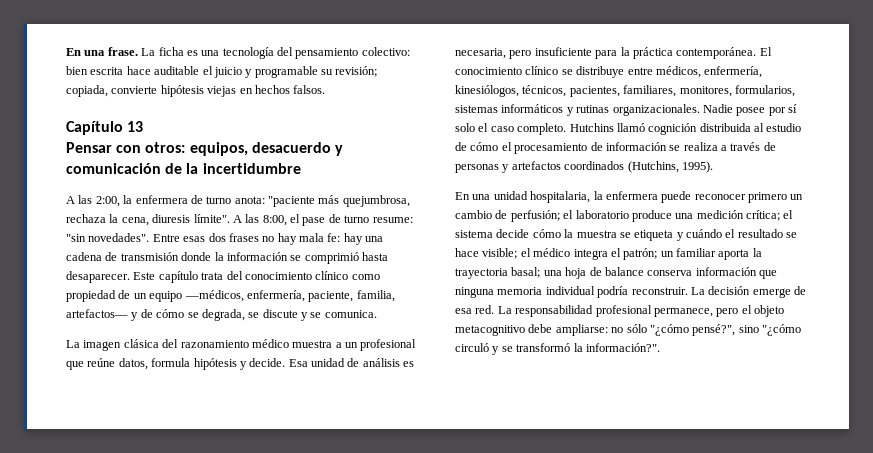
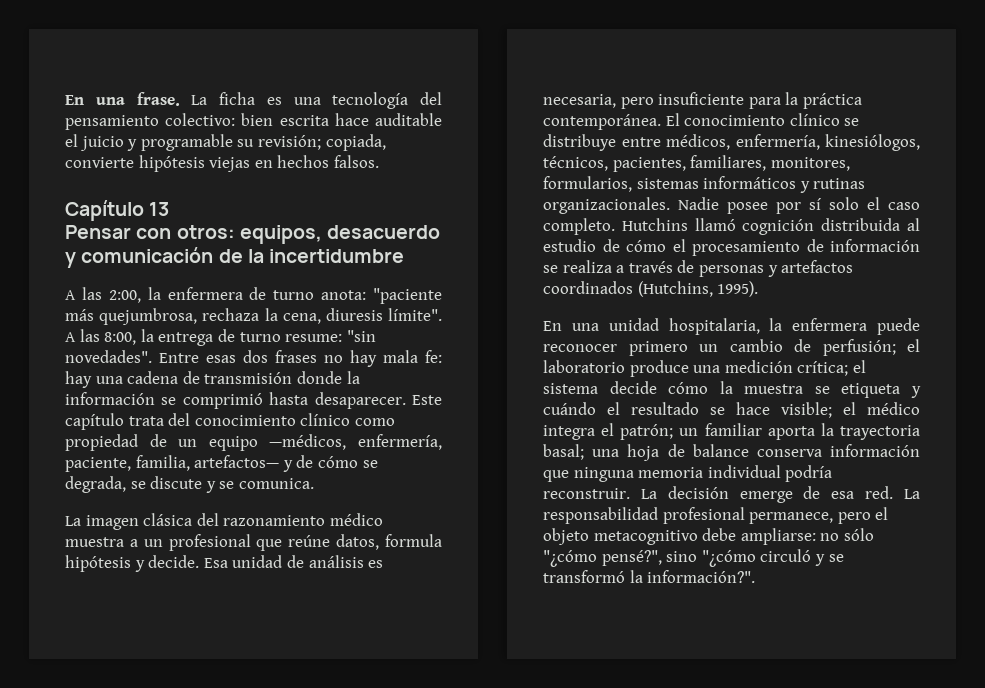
- A las 8:00, el pase de turno resume: "sin novedades".
+ A las 8:00, la entrega de turno resume: "sin novedades".

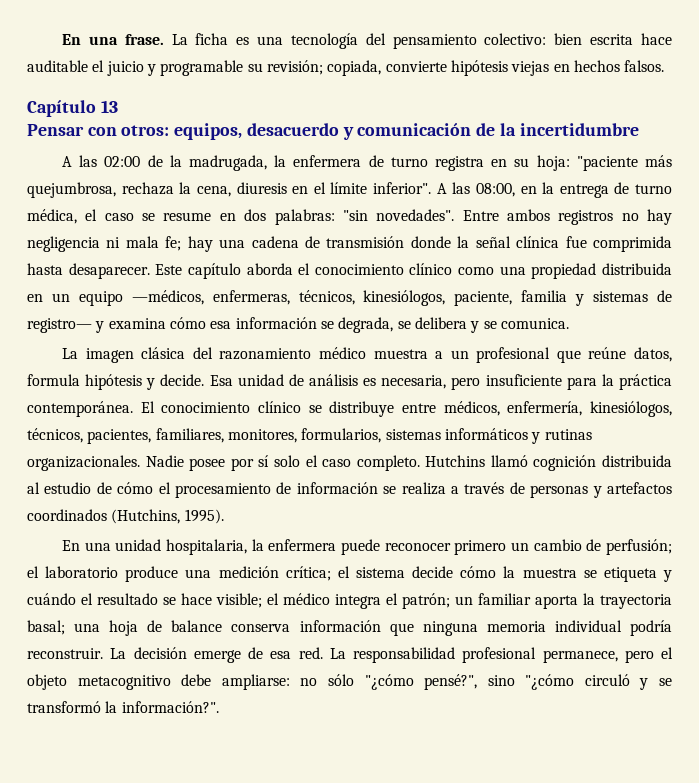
- A las 2:00, la enfermera de turno anota: "paciente más quejumbrosa, rechaza la cena, diuresis límite". A las 8:00, la entrega de turno resume: "sin novedades". Entre esas dos frases no hay mala fe: hay una cadena de transmisión donde la información se comprimió hasta desaparecer.
+ A las 02:00 de la madrugada, la enfermera de turno registra en su hoja: "paciente más quejumbrosa, rechaza la cena, diuresis en el límite inferior". A las 08:00, en la entrega de turno médica, el caso se resume en dos palabras: "sin novedades". Entre ambos registros no hay negligencia ni mala fe; hay una cadena de transmisión donde la señal clínica fue comprimida hasta desaparecer.
- Este capítulo trata del conocimiento clínico como propiedad de un equipo —médicos, enfermería, paciente, familia, artefactos— y de cómo se degrada, se discute y se comunica.
+ Este capítulo aborda el conocimiento clínico como una propiedad distribuida en un equipo —médicos, enfermeras, técnicos, kinesiólogos, paciente, familia y sistemas de registro— y examina cómo esa información se degrada, se delibera y se comunica.

